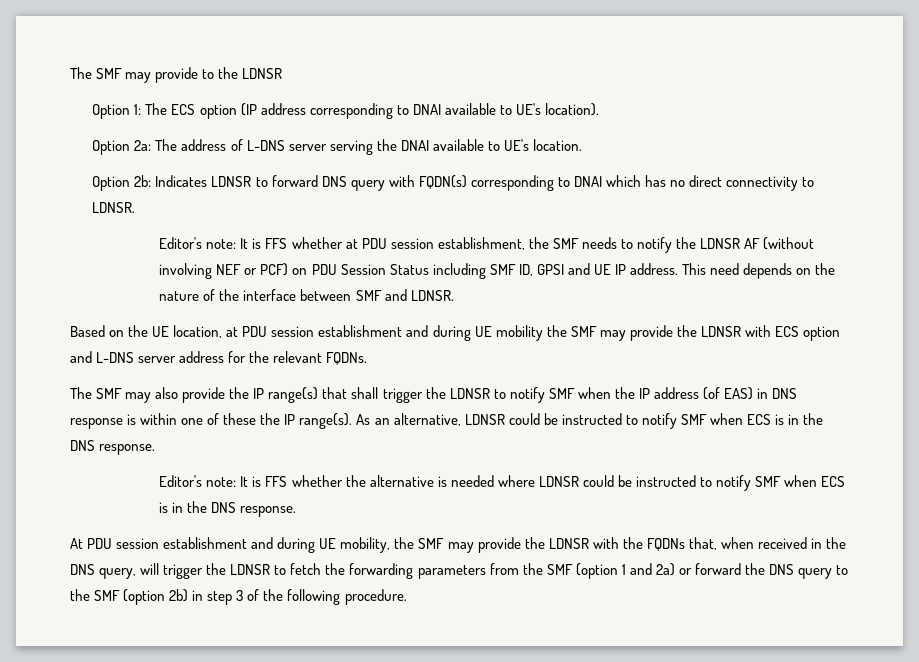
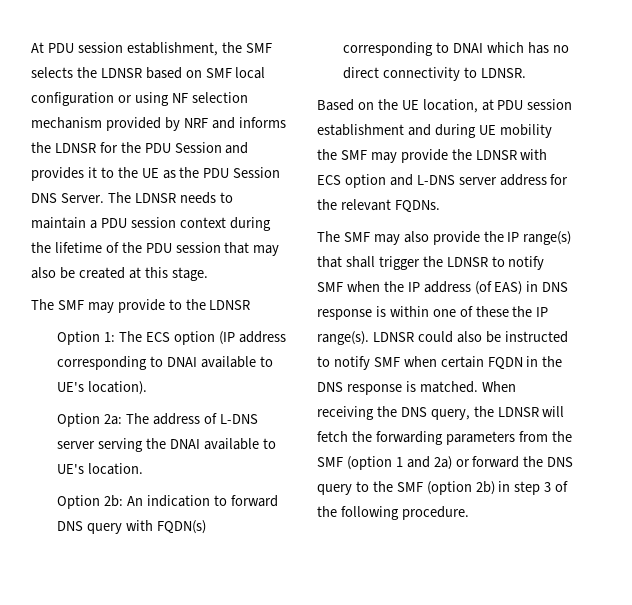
+ At PDU session establishment, the SMF selects the LDNSR based on SMF local configuration or using NF selection mechanism provided by NRF and informs the LDNSR for the PDU Session and provides it to the UE as the PDU Session DNS Server. The LDNSR needs to maintain a PDU session context during the lifetime of the PDU session that may also be created at this stage.
- Option 2b: Indicates LDNSR to forward DNS query with FQDN(s) corresponding to DNAI which has no direct connectivity to LDNSR.
+ Option 2b: An indication to forward DNS query with FQDN(s) corresponding to DNAI which has no direct connectivity to LDNSR.
- Editor's note: It is FFS whether at PDU session establishment, the SMF needs to notify the LDNSR AF (without involving NEF or PCF) on PDU Session Status including SMF ID, GPSI and UE IP address. This need depends on the nature of the interface between SMF and LDNSR.
- As an alternative, LDNSR could be instructed to notify SMF when ECS is in the DNS response.
- Editor's note: It is FFS whether the alternative is needed where LDNSR could be instructed to notify SMF when ECS is in the DNS response.
- At PDU session establishment and during UE mobility, the SMF may provide the LDNSR with the FQDNs that, when received in the DNS query, will trigger the LDNSR to fetch the forwarding parameters from the SMF (option 1 and 2a) or forward the DNS query to the SMF (option 2b) in step 3 of the following procedure.
+ LDNSR could also be instructed to notify SMF when certain FQDN in the DNS response is matched. When receiving the DNS query, the LDNSR will fetch the forwarding parameters from the SMF (option 1 and 2a) or forward the DNS query to the SMF (option 2b) in step 3 of the following procedure.

